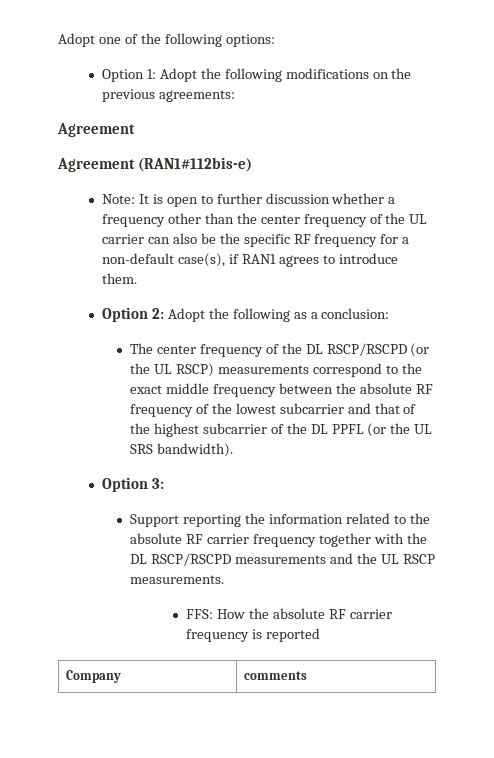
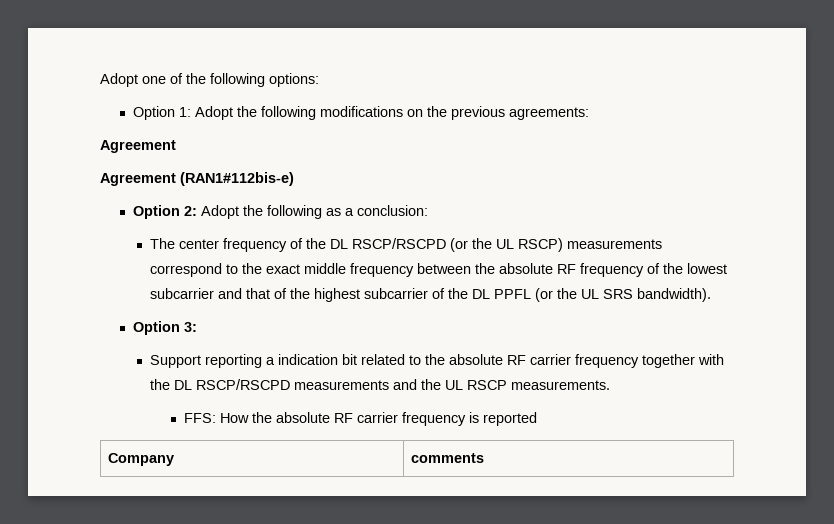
- Note: It is open to further discussion whether a frequency other than the center frequency of the UL carrier can also be the specific RF frequency for a non-default case(s), if RAN1 agrees to introduce them.
- Support reporting the information related to the absolute RF carrier frequency together with the DL RSCP/RSCPD measurements and the UL RSCP measurements.
+ Support reporting a indication bit related to the absolute RF carrier frequency together with the DL RSCP/RSCPD measurements and the UL RSCP measurements.

